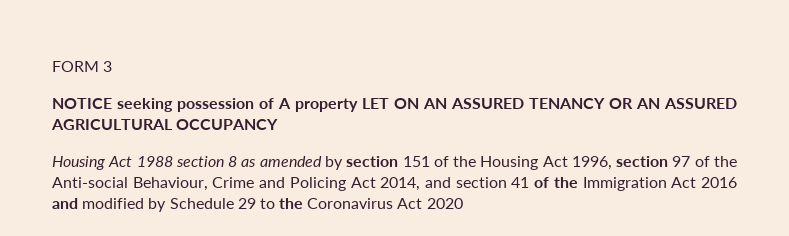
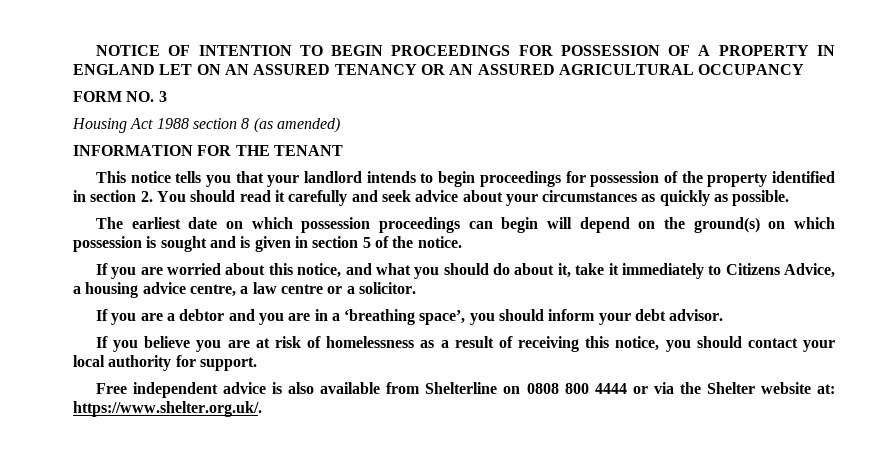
- FORM 3
- NOTICE seeking possession of A property LET ON AN ASSURED TENANCY OR AN ASSURED AGRICULTURAL OCCUPANCY
+ NOTICE OF INTENTION TO BEGIN PROCEEDINGS FOR POSSESSION OF A PROPERTY IN ENGLAND LET ON AN ASSURED TENANCY OR AN ASSURED AGRICULTURAL OCCUPANCY
+ FORM NO. 3
- Housing Act 1988 section 8 as amended by section 151 of the Housing Act 1996, section 97 of the Anti-social Behaviour, Crime and Policing Act 2014, and section 41 of the Immigration Act 2016 and modified by Schedule 29 to the Coronavirus Act 2020
+ Housing Act 1988 section 8 (as amended)
+ INFORMATION FOR THE TENANT
+ This notice tells you that your landlord intends to begin proceedings for possession of the property identified in section 2. You should read it carefully and seek advice about your circumstances as quickly as possible.
+ The earliest date on which possession proceedings can begin will depend on the ground(s) on which possession is sought and is given in section 5 of the notice.
+ If you are worried about this notice, and what you should do about it, take it immediately to Citizens Advice, a housing advice centre, a law centre or a solicitor.
+ If you are a debtor and you are in a ‘breathing space’, you should inform your debt advisor.
+ If you believe you are at risk of homelessness as a result of receiving this notice, you should contact your local authority for support.
+ Free independent advice is also available from Shelterline on 0808 800 4444 or via the Shelter website at: https://www.shelter.org.uk/.

